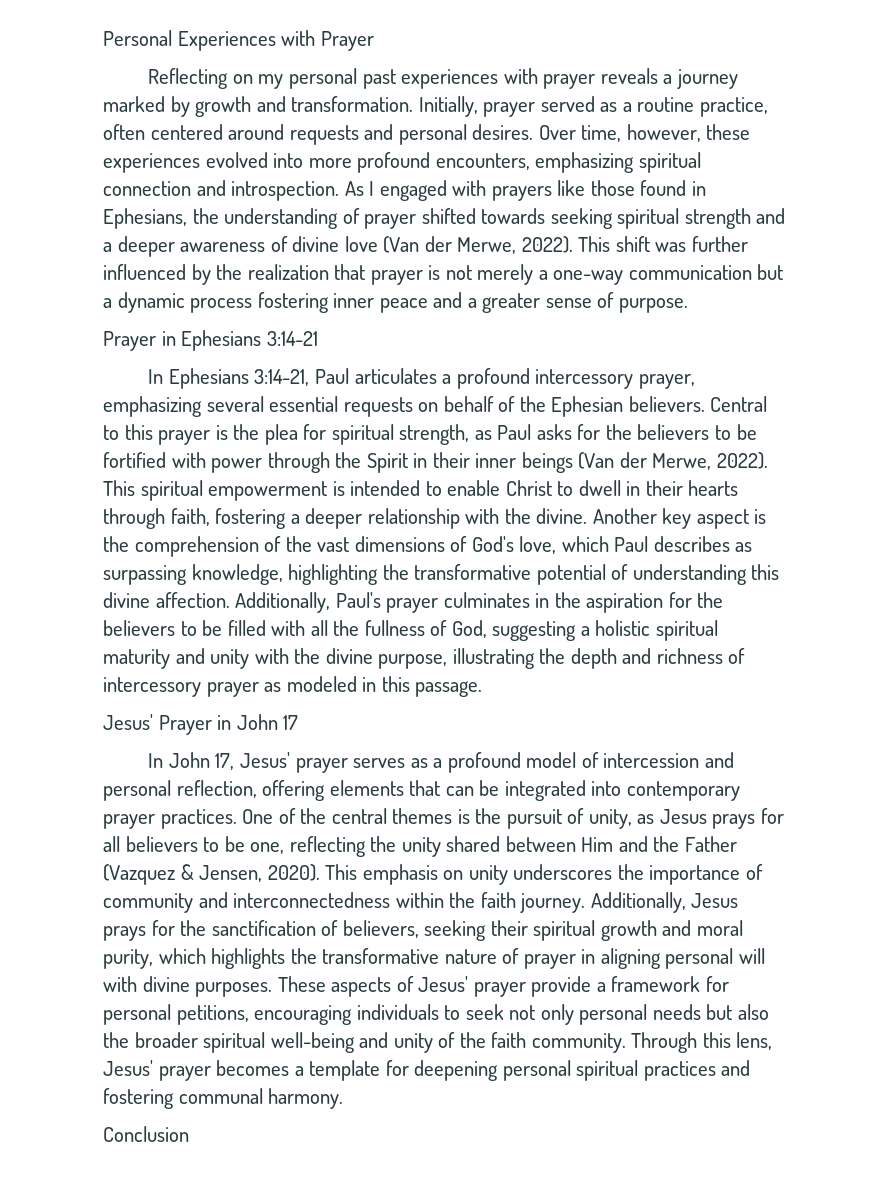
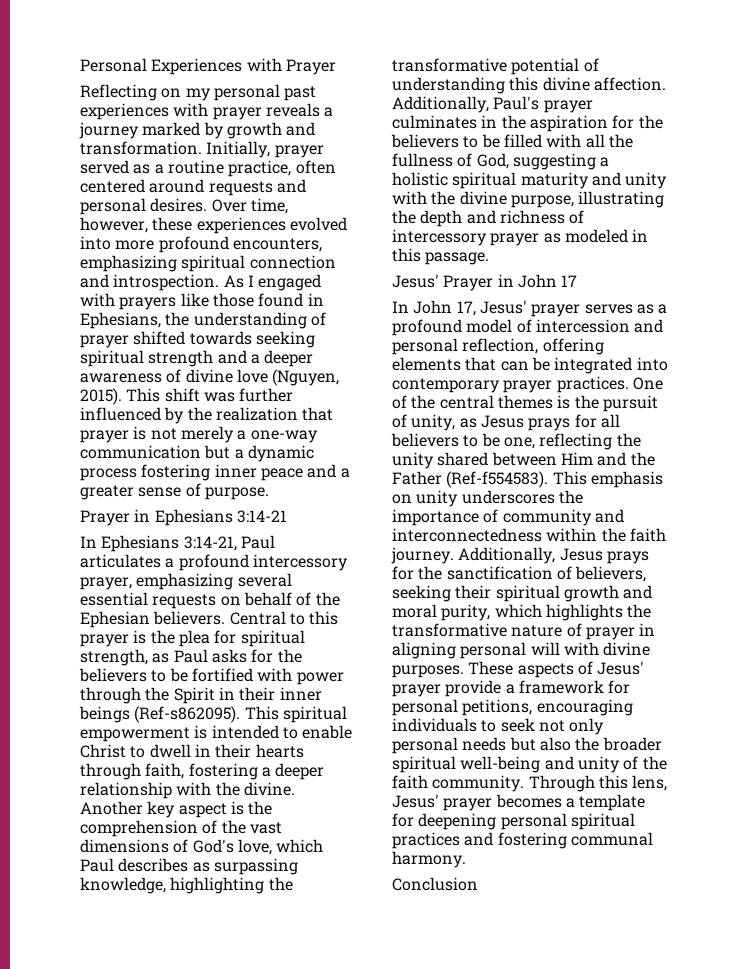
- As I engaged with prayers like those found in Ephesians, the understanding of prayer shifted towards seeking spiritual strength and a deeper awareness of divine love (Van der Merwe, 2022).
+ As I engaged with prayers like those found in Ephesians, the understanding of prayer shifted towards seeking spiritual strength and a deeper awareness of divine love (Nguyen, 2015).
- Central to this prayer is the plea for spiritual strength, as Paul asks for the believers to be fortified with power through the Spirit in their inner beings (Van der Merwe, 2022).
+ Central to this prayer is the plea for spiritual strength, as Paul asks for the believers to be fortified with power through the Spirit in their inner beings (Ref-s862095).
- One of the central themes is the pursuit of unity, as Jesus prays for all believers to be one, reflecting the unity shared between Him and the Father (Vazquez & Jensen, 2020).
+ One of the central themes is the pursuit of unity, as Jesus prays for all believers to be one, reflecting the unity shared between Him and the Father (Ref-f554583).

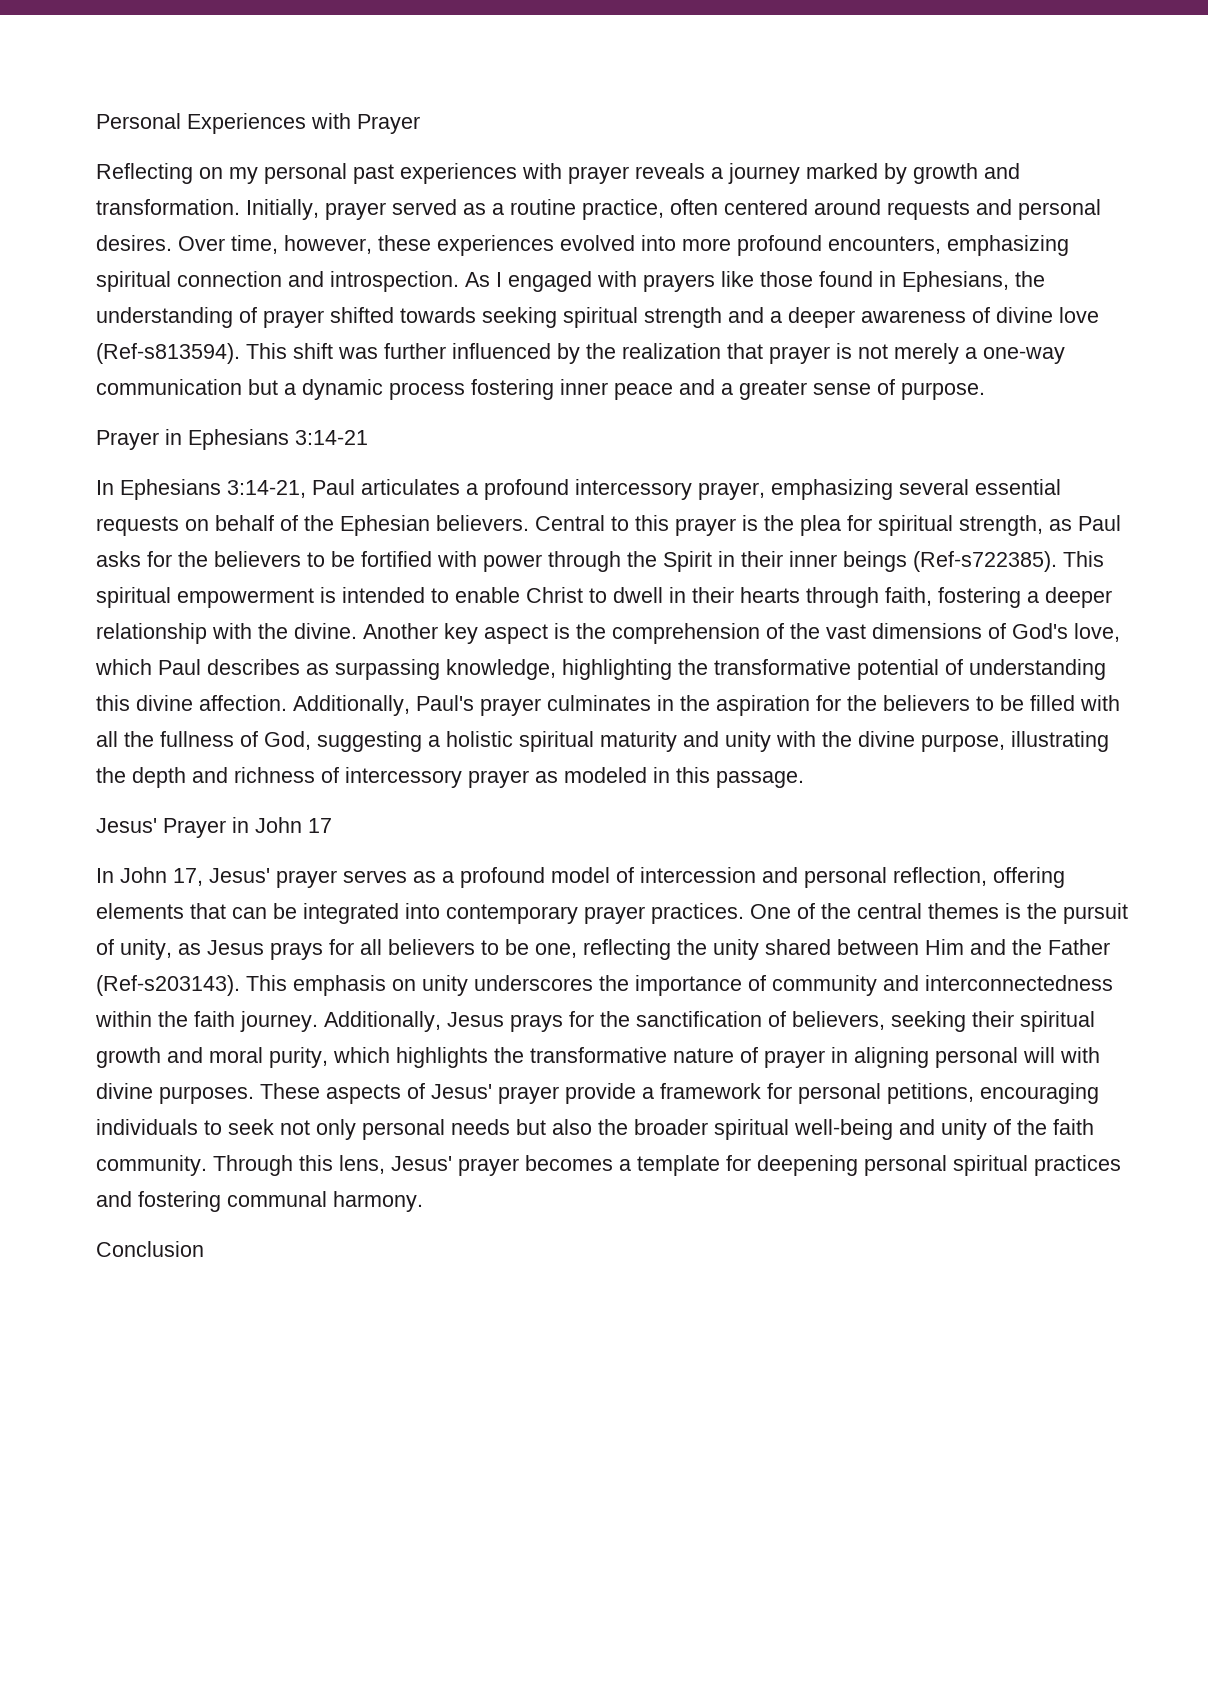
- As I engaged with prayers like those found in Ephesians, the understanding of prayer shifted towards seeking spiritual strength and a deeper awareness of divine love (Nguyen, 2015).
+ As I engaged with prayers like those found in Ephesians, the understanding of prayer shifted towards seeking spiritual strength and a deeper awareness of divine love (Ref-s813594).
- Central to this prayer is the plea for spiritual strength, as Paul asks for the believers to be fortified with power through the Spirit in their inner beings (Ref-s862095).
+ Central to this prayer is the plea for spiritual strength, as Paul asks for the believers to be fortified with power through the Spirit in their inner beings (Ref-s722385).
- One of the central themes is the pursuit of unity, as Jesus prays for all believers to be one, reflecting the unity shared between Him and the Father (Ref-f554583).
+ One of the central themes is the pursuit of unity, as Jesus prays for all believers to be one, reflecting the unity shared between Him and the Father (Ref-s203143).

